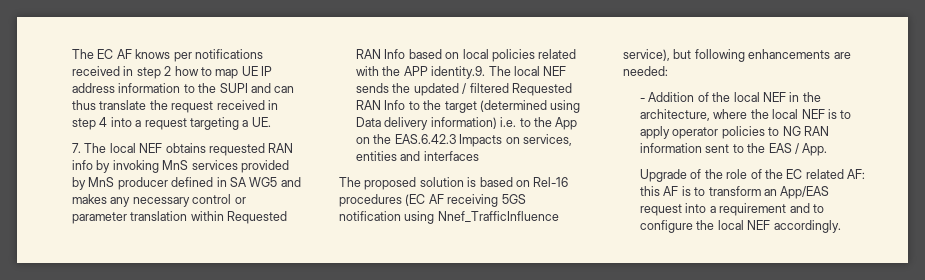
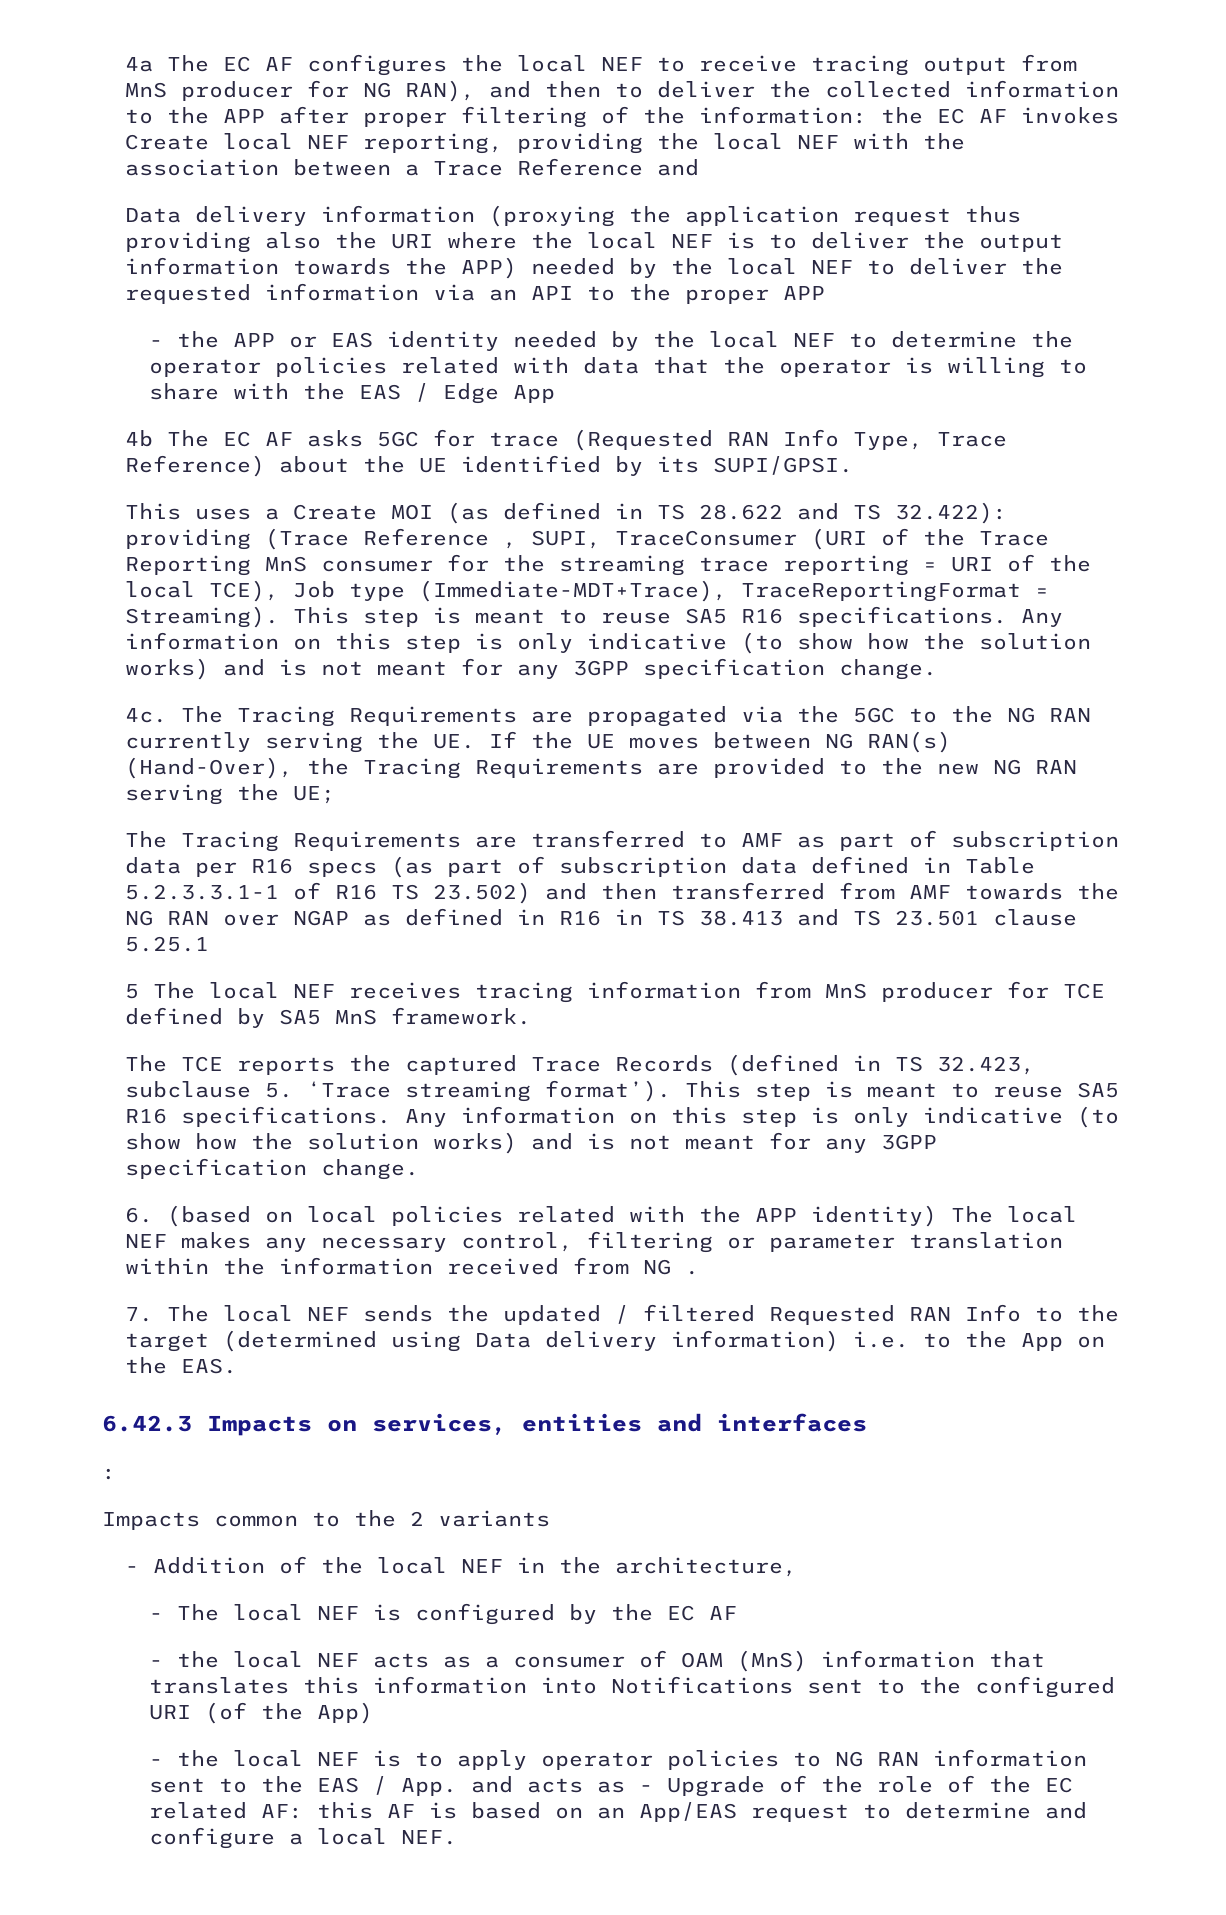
- The EC AF knows per notifications received in step 2 how to map UE IP address information to the SUPI and can thus translate the request received in step 4 into a request targeting a UE.
- 7. The local NEF obtains requested RAN info by invoking MnS services provided by MnS producer defined in SA WG5 and makes any necessary control or parameter translation within Requested RAN Info based on local policies related with the APP identity.9. The local NEF sends the updated / filtered Requested RAN Info to the target (determined using Data delivery information) i.e. to the App on the EAS.6.42.3 Impacts on services, entities and interfaces
+ 4a The EC AF configures the local NEF to receive tracing output from MnS producer for NG RAN), and then to deliver the collected information to the APP after proper filtering of the information: the EC AF invokes Create local NEF reporting, providing the local NEF with the association between a Trace Reference and
+ Data delivery information (proxying the application request thus providing also the URI where the local NEF is to deliver the output information towards the APP) needed by the local NEF to deliver the requested information via an API to the proper APP
+ - the APP or EAS identity needed by the local NEF to determine the operator policies related with data that the operator is willing to share with the EAS / Edge App
+ 4b The EC AF asks 5GC for trace (Requested RAN Info Type, Trace Reference) about the UE identified by its SUPI/GPSI.
+ This uses a Create MOI (as defined in TS 28.622 and TS 32.422): providing (Trace Reference , SUPI, TraceConsumer (URI of the Trace Reporting MnS consumer for the streaming trace reporting = URI of the local TCE), Job type (Immediate-MDT+Trace), TraceReportingFormat = Streaming). This step is meant to reuse SA5 R16 specifications. Any information on this step is only indicative (to show how the solution works) and is not meant for any 3GPP specification change.
+ 4c. The Tracing Requirements are propagated via the 5GC to the NG RAN currently serving the UE. If the UE moves between NG RAN(s) (Hand-Over), the Tracing Requirements are provided to the new NG RAN serving the UE;
+ The Tracing Requirements are transferred to AMF as part of subscription data per R16 specs (as part of subscription data defined in Table 5.2.3.3.1-1 of R16 TS 23.502) and then transferred from AMF towards the NG RAN over NGAP as defined in R16 in TS 38.413 and TS 23.501 clause 5.25.1
+ 5 The local NEF receives tracing information from MnS producer for TCE defined by SA5 MnS framework.
+ The TCE reports the captured Trace Records (defined in TS 32.423, subclause 5. ‘Trace streaming format’). This step is meant to reuse SA5 R16 specifications. Any information on this step is only indicative (to show how the solution works) and is not meant for any 3GPP specification change.
+ 6. (based on local policies related with the APP identity) The local NEF makes any necessary control, filtering or parameter translation within the information received from NG .
+ 7. The local NEF sends the updated / filtered Requested RAN Info to the target (determined using Data delivery information) i.e. to the App on the EAS.
+ 6.42.3 Impacts on services, entities and interfaces
- The proposed solution is based on Rel-16 procedures (EC AF receiving 5GS notification using Nnef_TrafficInfluence service), but following enhancements are needed:
+ :
+ Impacts common to the 2 variants
- - Addition of the local NEF in the architecture, where the local NEF is to apply operator policies to NG RAN information sent to the EAS / App.
- Upgrade of the role of the EC related AF: this AF is to transform an App/EAS request into a requirement and to configure the local NEF accordingly.
+ - Addition of the local NEF in the architecture,
+ - The local NEF is configured by the EC AF
+ - the local NEF acts as a consumer of OAM (MnS) information that translates this information into Notifications sent to the configured URI (of the App)
+ - the local NEF is to apply operator policies to NG RAN information sent to the EAS / App. and acts as - Upgrade of the role of the EC related AF: this AF is based on an App/EAS request to determine and configure a local NEF.

